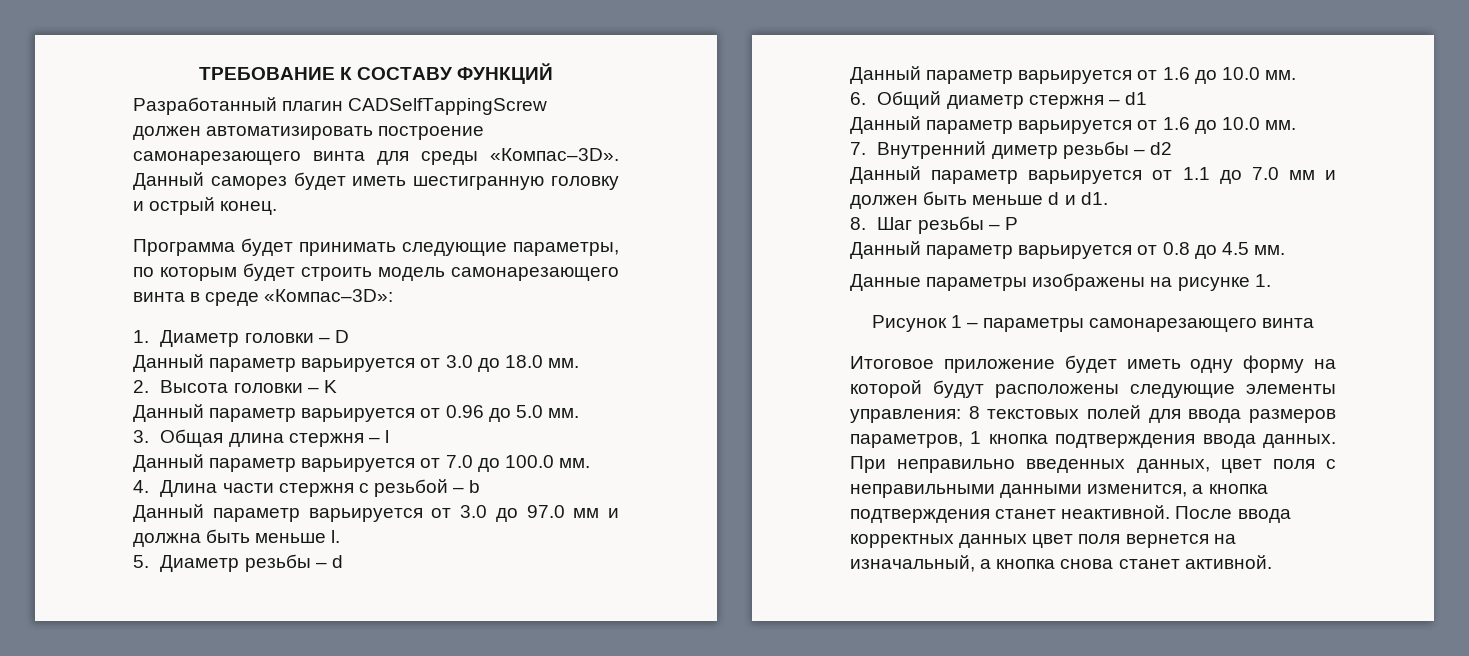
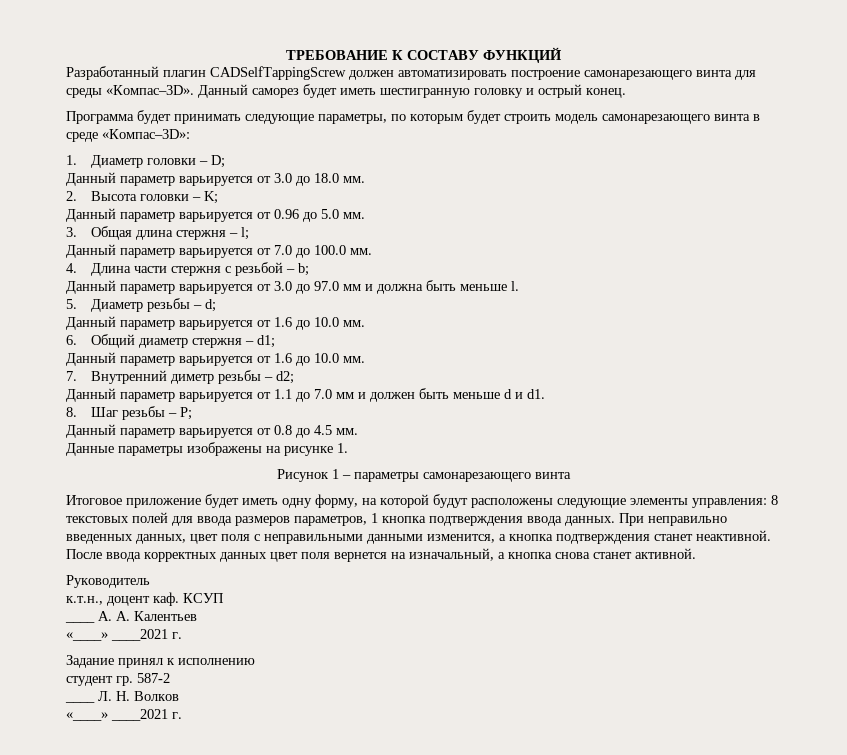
- 1. Диаметр головки – D
+ 1. Диаметр головки – D;
- 2. Высота головки – K
+ 2. Высота головки – K;
- 3. Общая длина стержня – l
+ 3. Общая длина стержня – l;
- 4. Длина части стержня с резьбой – b
+ 4. Длина части стержня с резьбой – b;
- 5. Диаметр резьбы – d
+ 5. Диаметр резьбы – d;
- 6. Общий диаметр стержня – d1
+ 6. Общий диаметр стержня – d1;
- 7. Внутренний диметр резьбы – d2
+ 7. Внутренний диметр резьбы – d2;
- 8. Шаг резьбы – P
+ 8. Шаг резьбы – P;
- Итоговое приложение будет иметь одну форму на которой будут расположены следующие элементы управления: 8 текстовых полей для ввода размеров параметров, 1 кнопка подтверждения ввода данных.
+ Итоговое приложение будет иметь одну форму, на которой будут расположены следующие элементы управления: 8 текстовых полей для ввода размеров параметров, 1 кнопка подтверждения ввода данных.
+ Руководитель
+ к.т.н., доцент каф. КСУП
+ ____ А. А. Калентьев
+ «____» ____2021 г.
+ Задание принял к исполнению
+ студент гр. 587-2
+ ____ Л. Н. Волков
+ «____» ____2021 г.

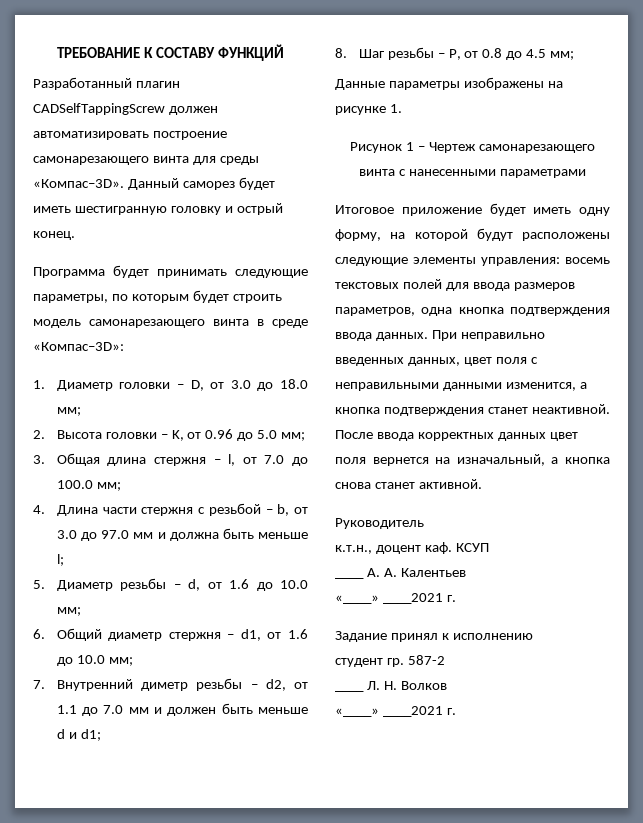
- 1. Диаметр головки – D;
- Данный параметр варьируется от 3.0 до 18.0 мм.
+ 1. Диаметр головки – D, от 3.0 до 18.0 мм;
- 2. Высота головки – K;
- Данный параметр варьируется от 0.96 до 5.0 мм.
+ 2. Высота головки – K, от 0.96 до 5.0 мм;
- 3. Общая длина стержня – l;
- Данный параметр варьируется от 7.0 до 100.0 мм.
+ 3. Общая длина стержня – l, от 7.0 до 100.0 мм;
- 4. Длина части стержня с резьбой – b;
- Данный параметр варьируется от 3.0 до 97.0 мм и должна быть меньше l.
+ 4. Длина части стержня с резьбой – b, от 3.0 до 97.0 мм и должна быть меньше l;
- 5. Диаметр резьбы – d;
- Данный параметр варьируется от 1.6 до 10.0 мм.
+ 5. Диаметр резьбы – d, от 1.6 до 10.0 мм;
- 6. Общий диаметр стержня – d1;
- Данный параметр варьируется от 1.6 до 10.0 мм.
+ 6. Общий диаметр стержня – d1, от 1.6 до 10.0 мм;
- 7. Внутренний диметр резьбы – d2;
- Данный параметр варьируется от 1.1 до 7.0 мм и должен быть меньше d и d1.
+ 7. Внутренний диметр резьбы – d2, от 1.1 до 7.0 мм и должен быть меньше d и d1;
- 8. Шаг резьбы – P;
- Данный параметр варьируется от 0.8 до 4.5 мм.
+ 8. Шаг резьбы – P, от 0.8 до 4.5 мм;
- Рисунок 1 – параметры самонарезающего винта
+ Рисунок 1 – Чертеж самонарезающего винта с нанесенными параметрами
- Итоговое приложение будет иметь одну форму, на которой будут расположены следующие элементы управления: 8 текстовых полей для ввода размеров параметров, 1 кнопка подтверждения ввода данных.
+ Итоговое приложение будет иметь одну форму, на которой будут расположены следующие элементы управления: восемь текстовых полей для ввода размеров параметров, одна кнопка подтверждения ввода данных.

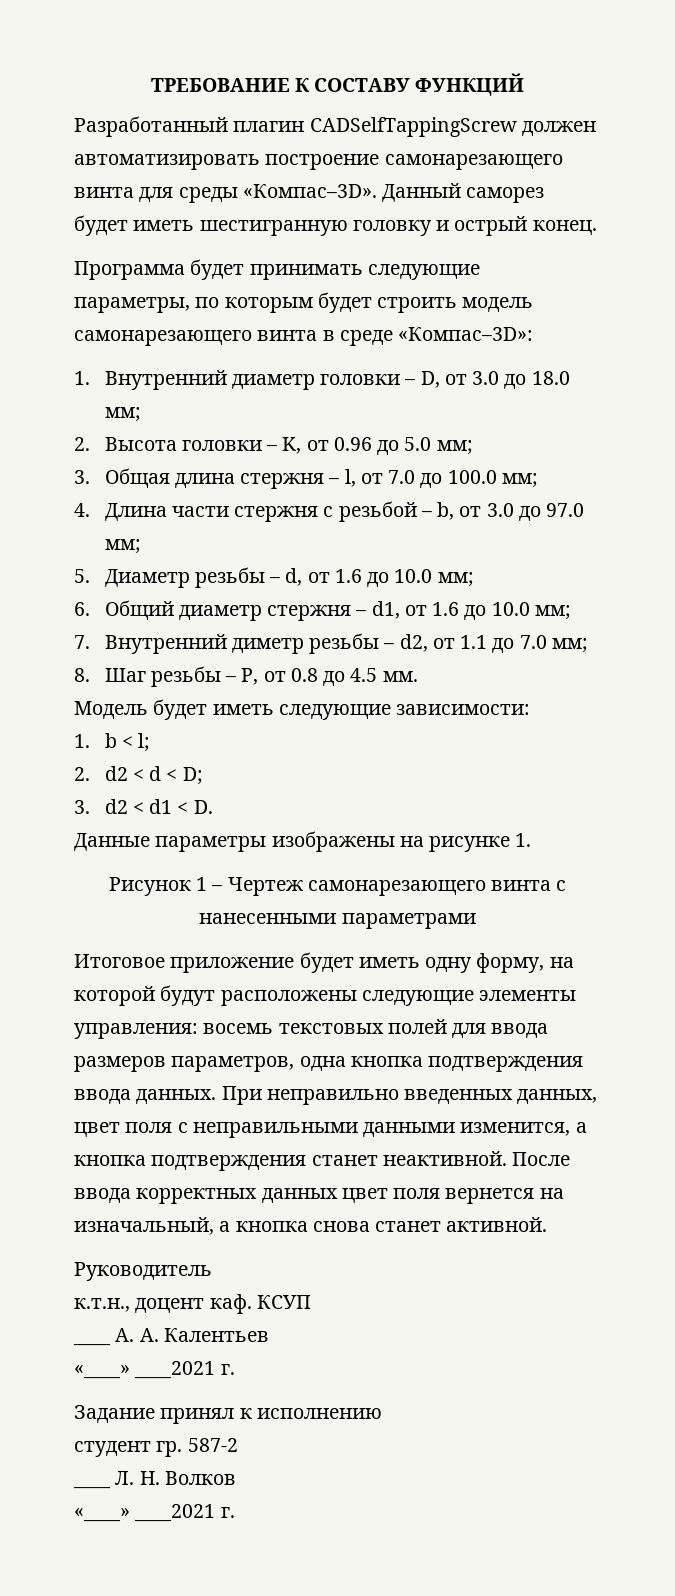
- 1. Диаметр головки – D, от 3.0 до 18.0 мм;
+ 1. Внутренний диаметр головки – D, от 3.0 до 18.0 мм;
- 4. Длина части стержня с резьбой – b, от 3.0 до 97.0 мм и должна быть меньше l;
+ 4. Длина части стержня с резьбой – b, от 3.0 до 97.0 мм;
- 7. Внутренний диметр резьбы – d2, от 1.1 до 7.0 мм и должен быть меньше d и d1;
+ 7. Внутренний диметр резьбы – d2, от 1.1 до 7.0 мм;
- 8. Шаг резьбы – P, от 0.8 до 4.5 мм;
+ 8. Шаг резьбы – P, от 0.8 до 4.5 мм.
+ Модель будет иметь следующие зависимости:
+ 1. b < l;
+ 2. d2 < d < D;
+ 3. d2 < d1 < D.

